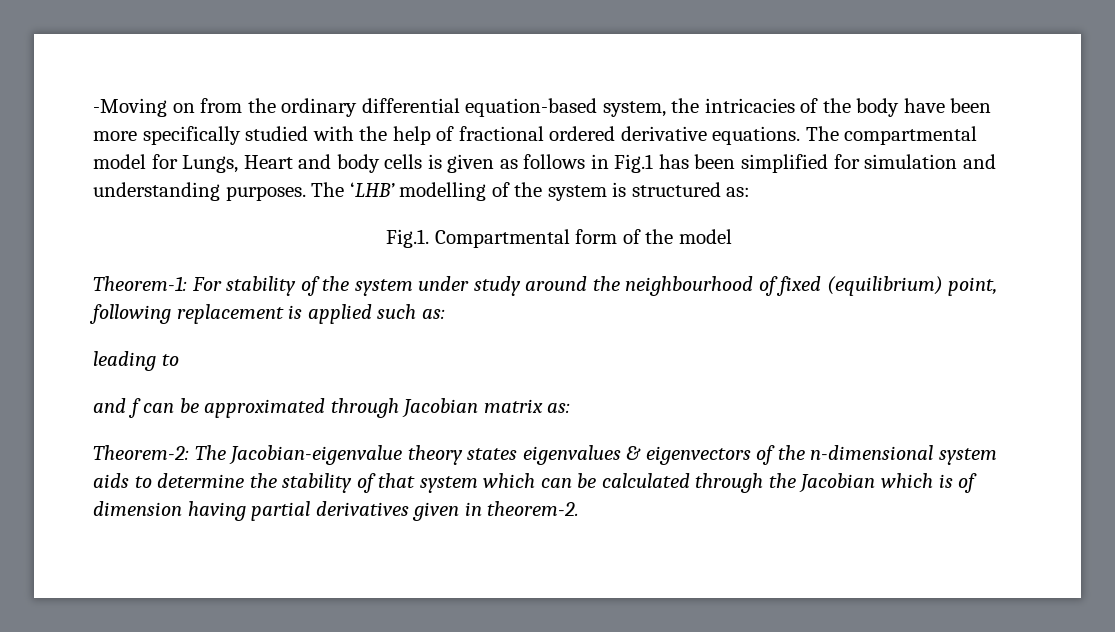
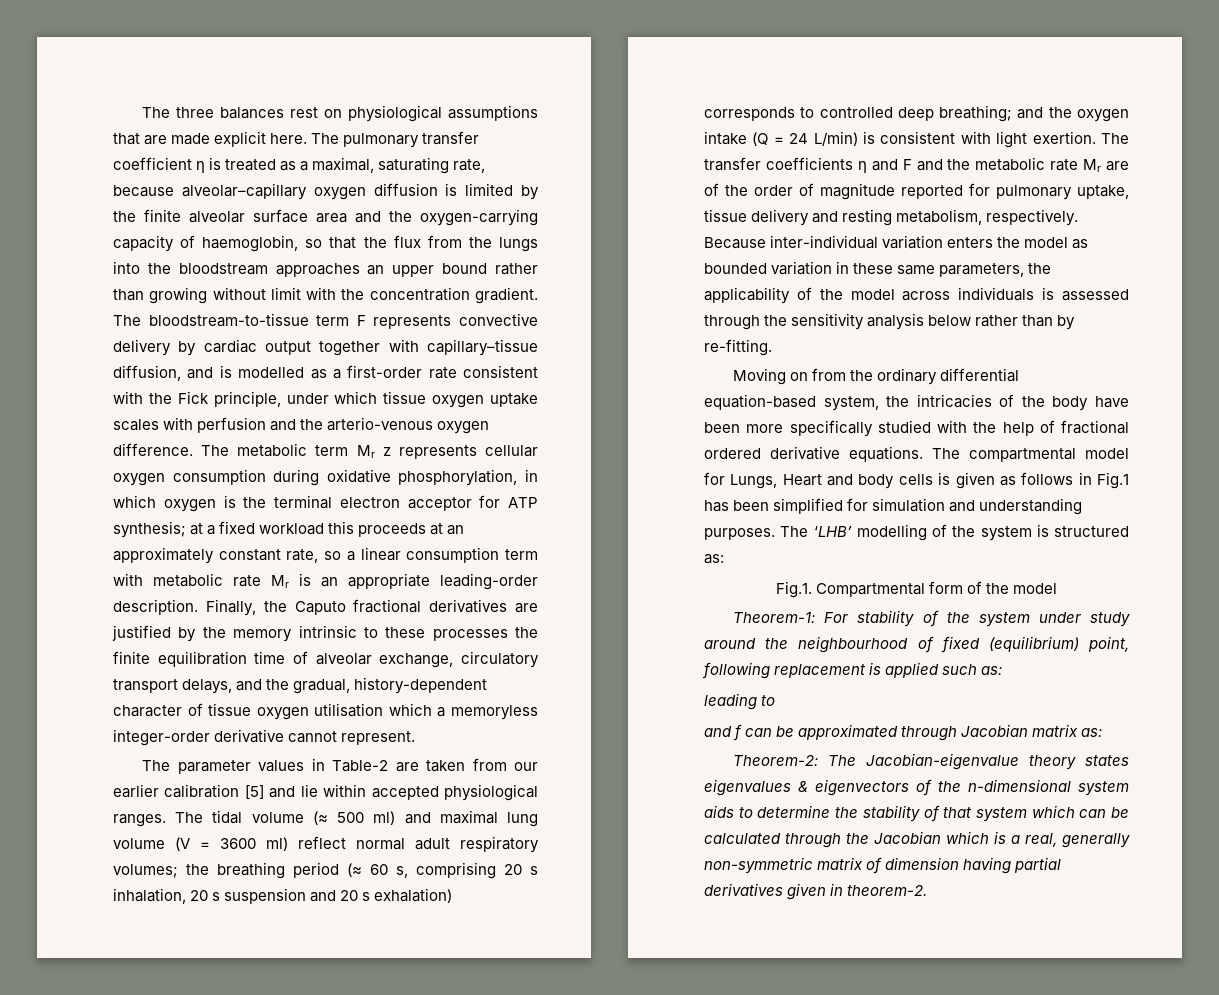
- -Moving on from the ordinary differential equation-based system, the intricacies of the body have been more specifically studied with the help of fractional ordered derivative equations.
+ The three balances rest on physiological assumptions that are made explicit here. The pulmonary transfer coefficient η is treated as a maximal, saturating rate, because alveolar–capillary oxygen diffusion is limited by the finite alveolar surface area and the oxygen-carrying capacity of haemoglobin, so that the flux from the lungs into the bloodstream approaches an upper bound rather than growing without limit with the concentration gradient. The bloodstream-to-tissue term F represents convective delivery by cardiac output together with capillary–tissue diffusion, and is modelled as a first-order rate consistent with the Fick principle, under which tissue oxygen uptake scales with perfusion and the arterio-venous oxygen difference. The metabolic term Mr z represents cellular oxygen consumption during oxidative phosphorylation, in which oxygen is the terminal electron acceptor for ATP synthesis; at a fixed workload this proceeds at an approximately constant rate, so a linear consumption term with metabolic rate Mr is an appropriate leading-order description. Finally, the Caputo fractional derivatives are justified by the memory intrinsic to these processes the finite equilibration time of alveolar exchange, circulatory transport delays, and the gradual, history-dependent character of tissue oxygen utilisation which a memoryless integer-order derivative cannot represent.
+ The parameter values in Table-2 are taken from our earlier calibration [5] and lie within accepted physiological ranges. The tidal volume (≈ 500 ml) and maximal lung volume (V = 3600 ml) reflect normal adult respiratory volumes; the breathing period (≈ 60 s, comprising 20 s inhalation, 20 s suspension and 20 s exhalation) corresponds to controlled deep breathing; and the oxygen intake (Q = 24 L/min) is consistent with light exertion. The transfer coefficients η and F and the metabolic rate Mr are of the order of magnitude reported for pulmonary uptake, tissue delivery and resting metabolism, respectively. Because inter-individual variation enters the model as bounded variation in these same parameters, the applicability of the model across individuals is assessed through the sensitivity analysis below rather than by re-fitting.
+ Moving on from the ordinary differential equation-based system, the intricacies of the body have been more specifically studied with the help of fractional ordered derivative equations.
- Theorem-2: The Jacobian-eigenvalue theory states eigenvalues & eigenvectors of the n-dimensional system aids to determine the stability of that system which can be calculated through the Jacobian which is of dimension having partial derivatives given in theorem-2.
+ Theorem-2: The Jacobian-eigenvalue theory states eigenvalues & eigenvectors of the n-dimensional system aids to determine the stability of that system which can be calculated through the Jacobian which is a real, generally non-symmetric matrix of dimension having partial derivatives given in theorem-2.

